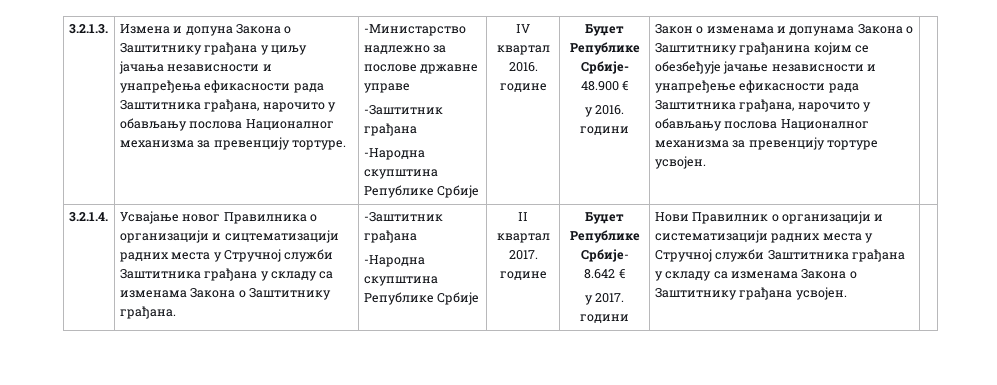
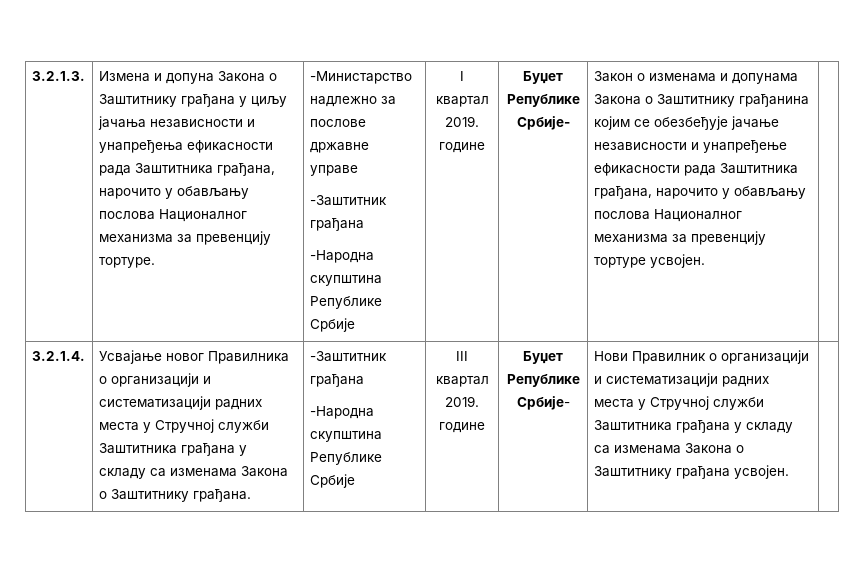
- IV квартал 2016. године | Буџет Републике Србије- 48.900 €
- у 2016. години
+ I квартал 2019. године | Буџет Републике Србије-
- Усвајање новог Правилника о организацији и сицтематизацији радних места у Стручној служби Заштитника грађана у складу са изменама Закона о Заштитнику грађана.
+ Усвајање новог Правилника о организацији и систематизацији радних места у Стручној служби Заштитника грађана у складу са изменама Закона о Заштитнику грађана.
- II квартал 2017. године | Буџет Републике Србије- 8.642 €
- у 2017. години
+ III квартал 2019. године | Буџет Републике Србије-

